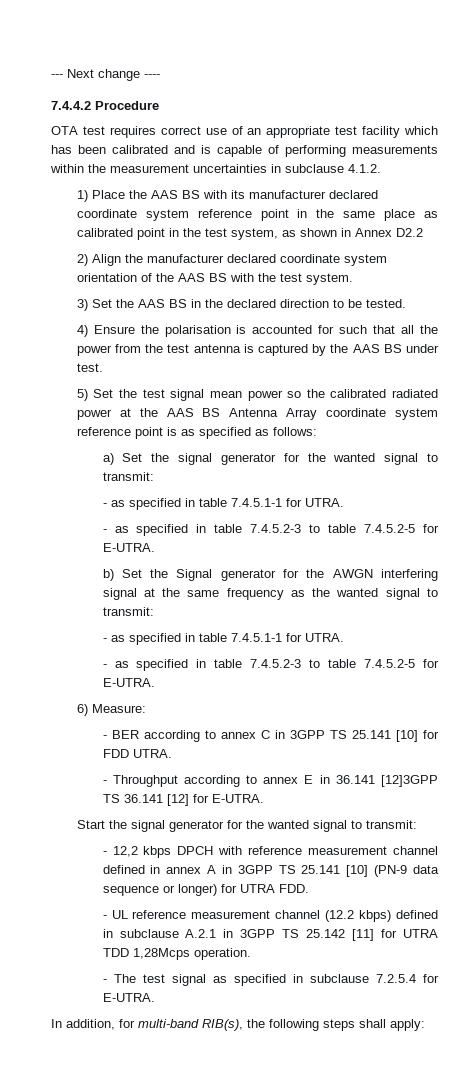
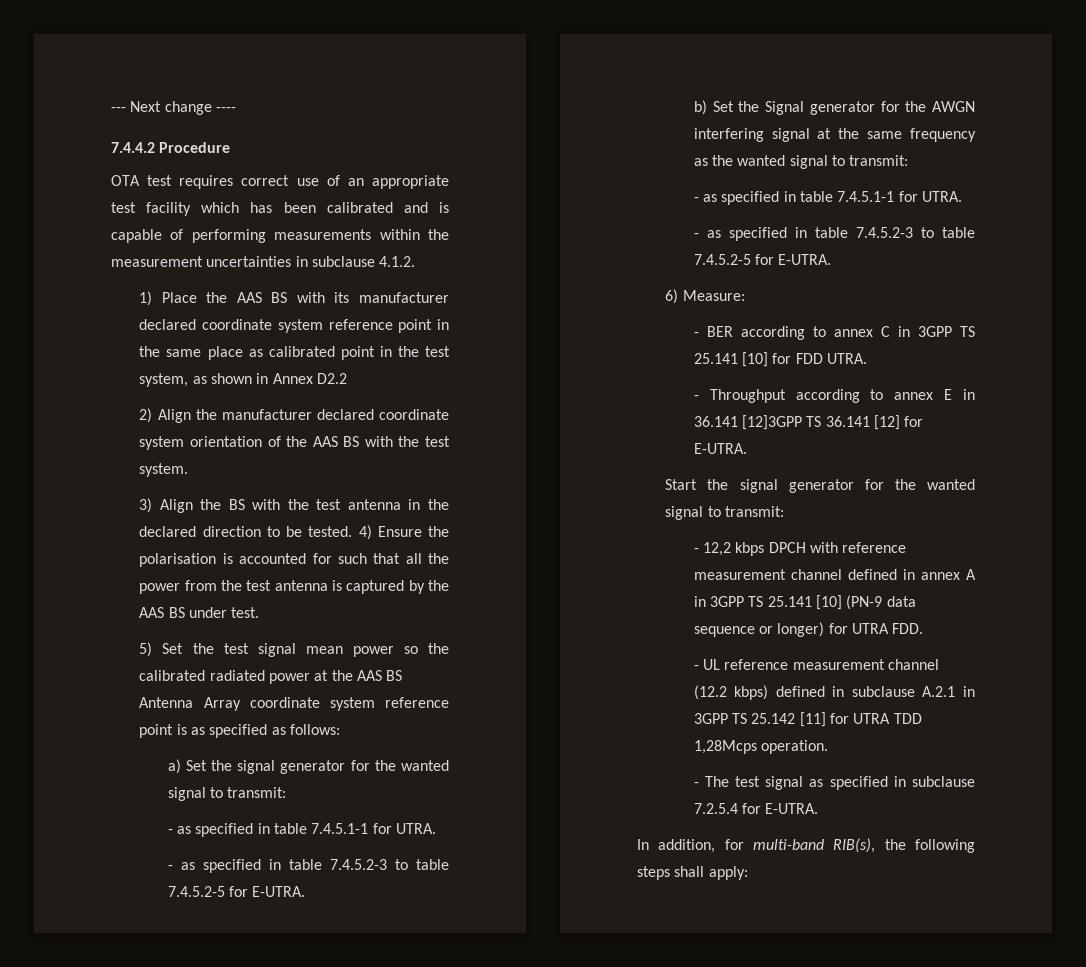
- 3) Set the AAS BS in the declared direction to be tested.
- 4) Ensure the polarisation is accounted for such that all the power from the test antenna is captured by the AAS BS under test.
+ 3) Align the BS with the test antenna in the declared direction to be tested. 4) Ensure the polarisation is accounted for such that all the power from the test antenna is captured by the AAS BS under test.

